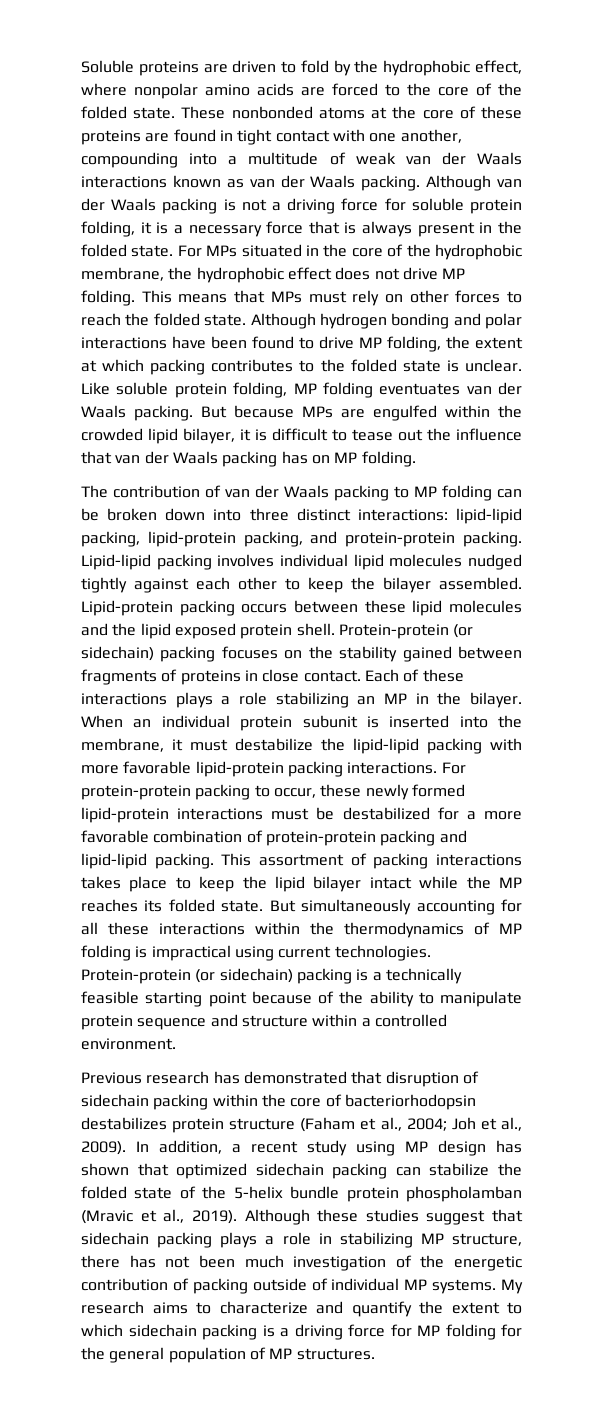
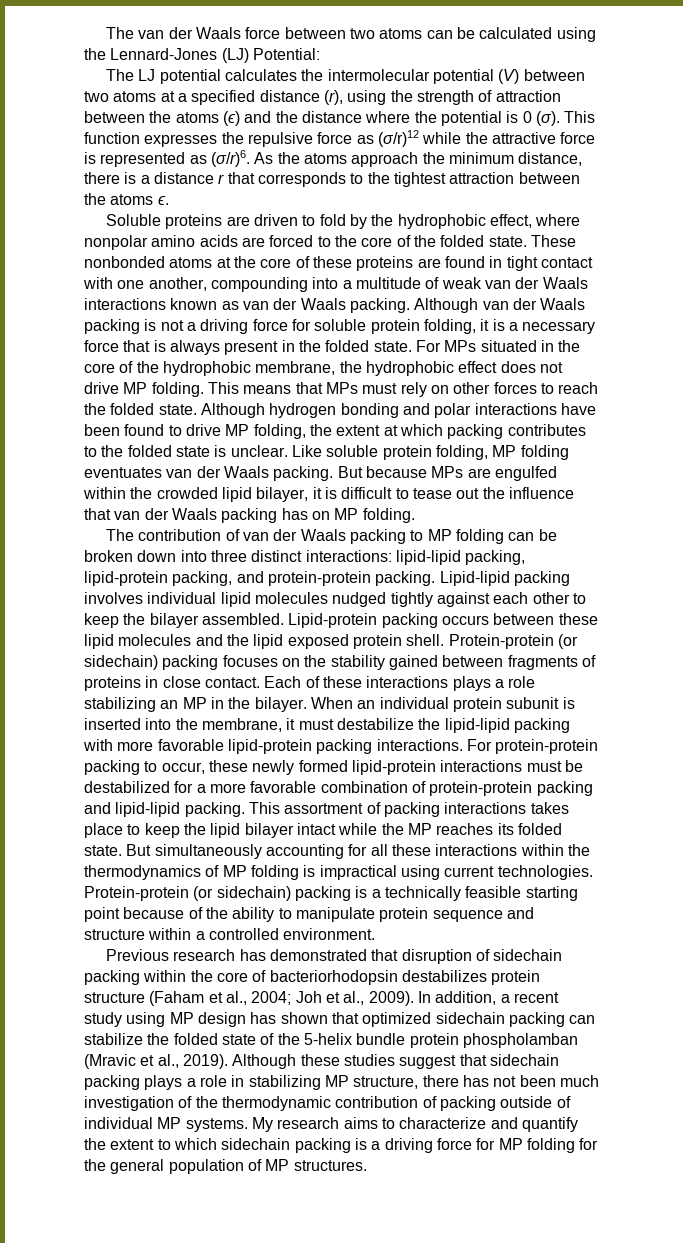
+ The van der Waals force between two atoms can be calculated using the Lennard-Jones (LJ) Potential:
+ The LJ potential calculates the intermolecular potential (V) between two atoms at a specified distance (r), using the strength of attraction between the atoms (ϵ) and the distance where the potential is 0 (σ). This function expresses the repulsive force as (σ/r)12 while the attractive force is represented as (σ/r)6. As the atoms approach the minimum distance, there is a distance r that corresponds to the tightest attraction between the atoms ϵ.
- Although these studies suggest that sidechain packing plays a role in stabilizing MP structure, there has not been much investigation of the energetic contribution of packing outside of individual MP systems.
+ Although these studies suggest that sidechain packing plays a role in stabilizing MP structure, there has not been much investigation of the thermodynamic contribution of packing outside of individual MP systems.

